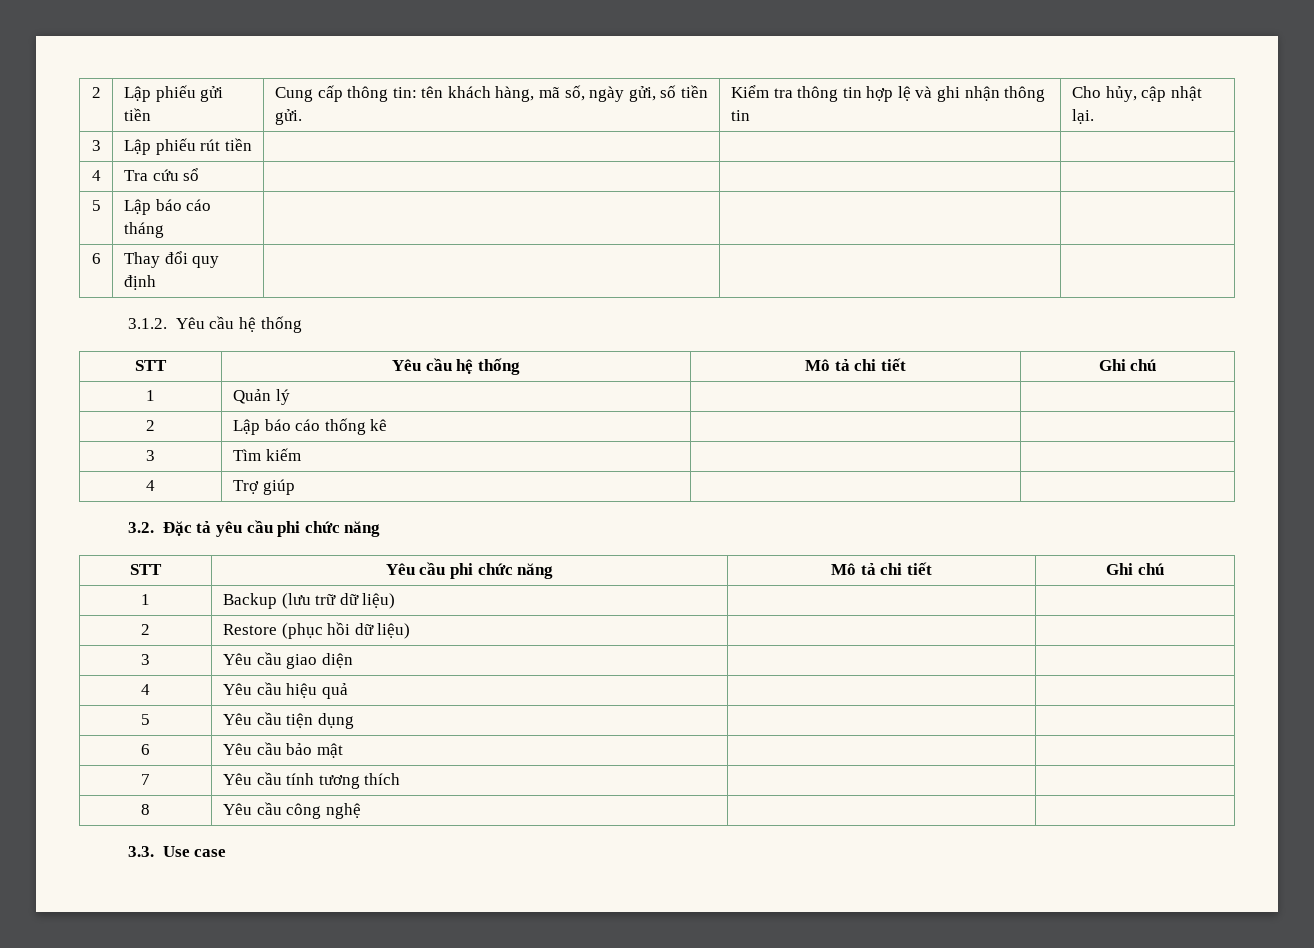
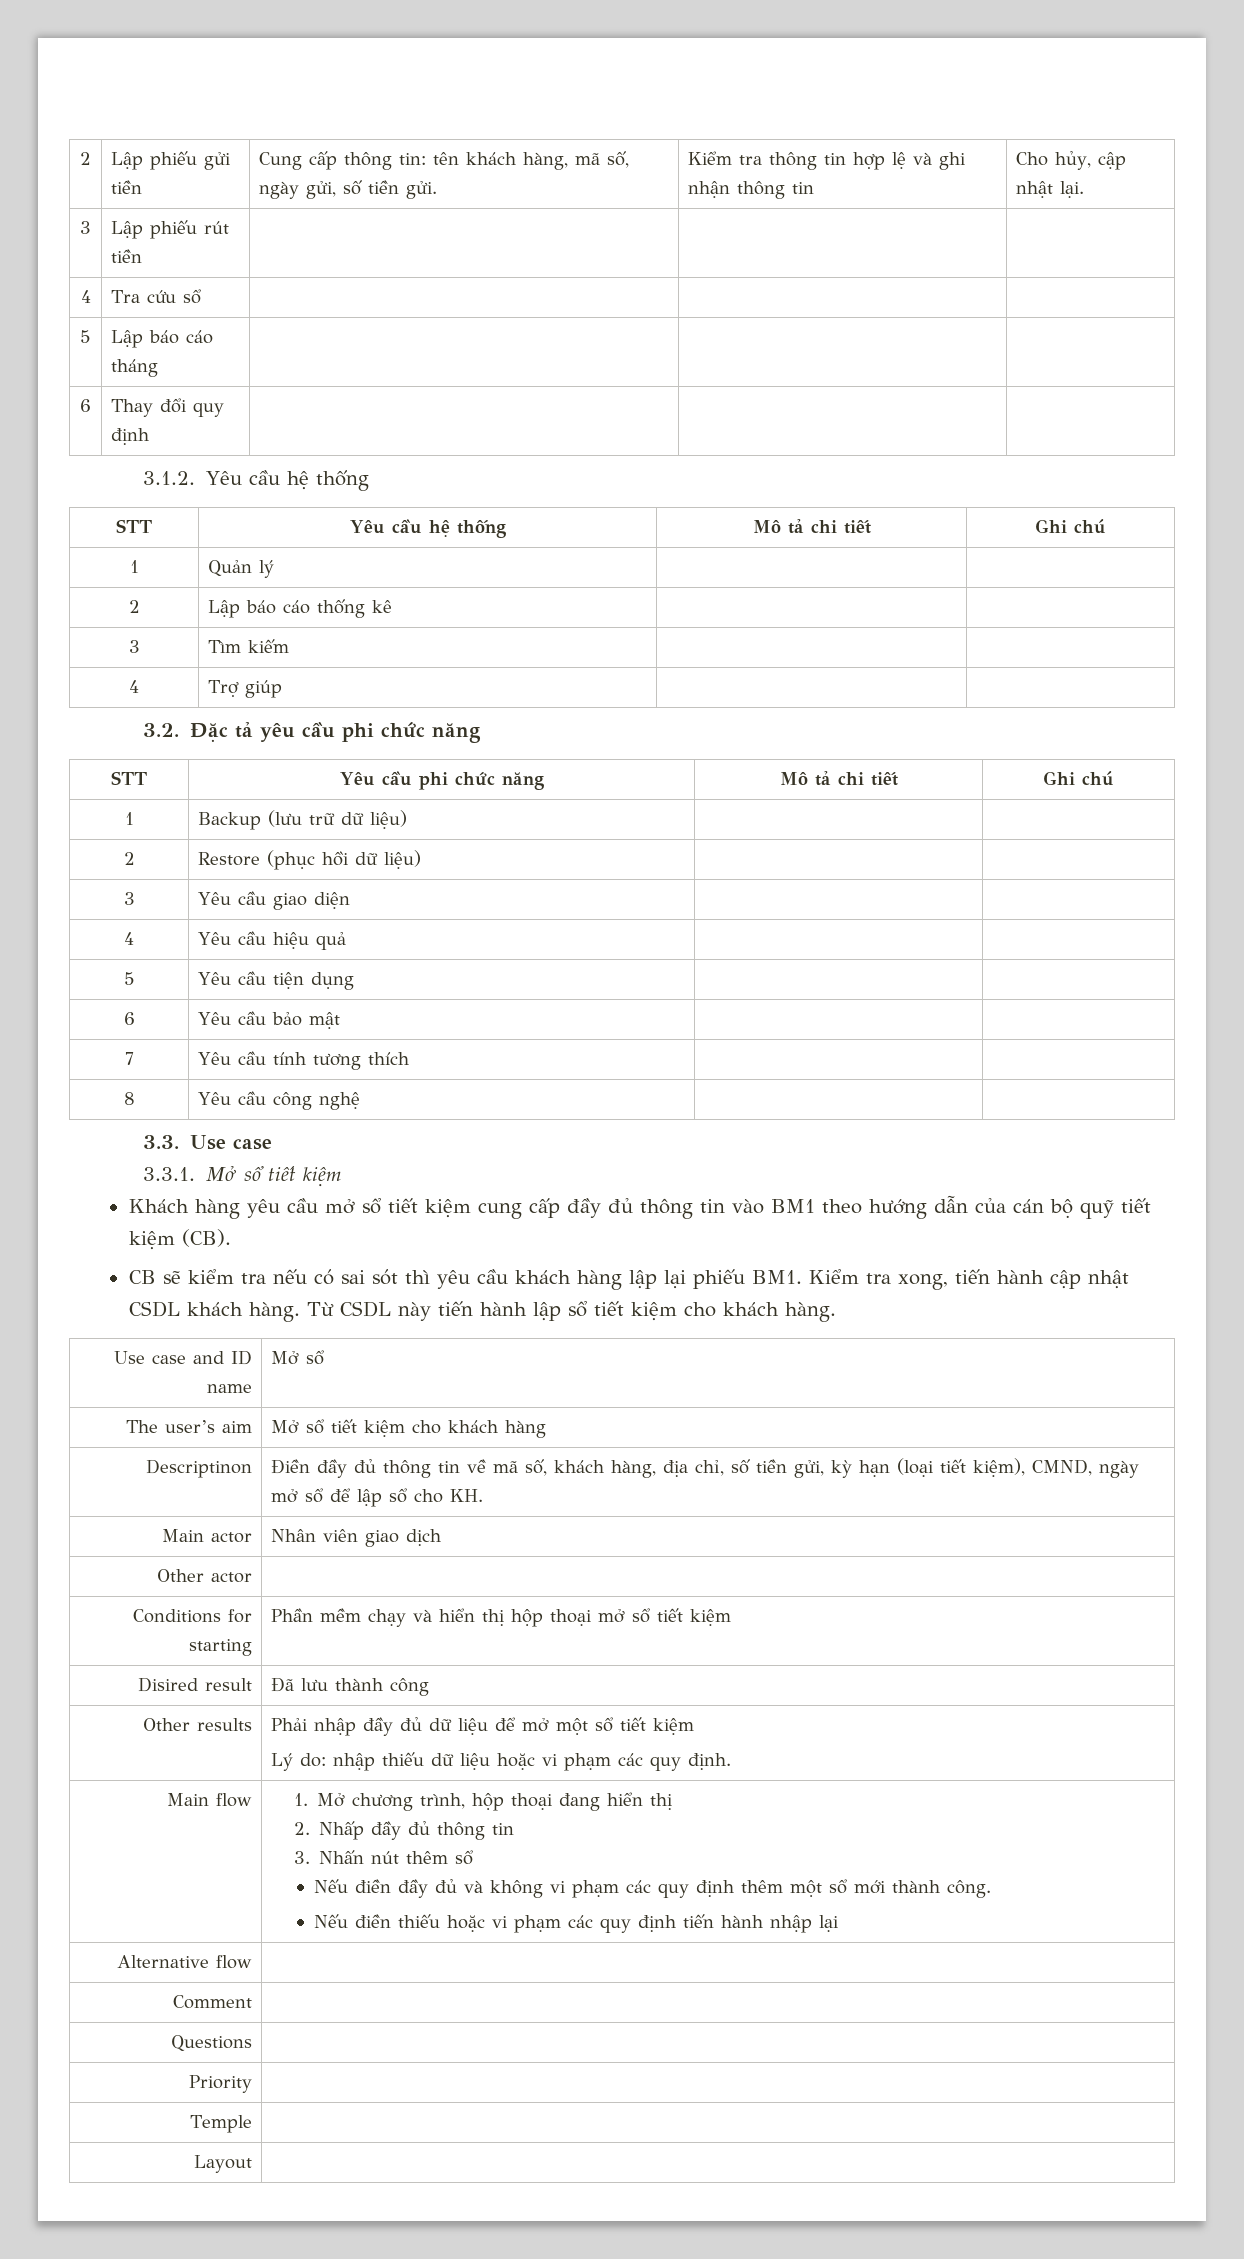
+ 3.3.1. Mở sổ tiết kiệm
+ Khách hàng yêu cầu mở sổ tiết kiệm cung cấp đầy đủ thông tin vào BM1 theo hướng dẫn của cán bộ quỹ tiết kiệm (CB).
+ CB sẽ kiểm tra nếu có sai sót thì yêu cầu khách hàng lập lại phiếu BM1. Kiểm tra xong, tiến hành cập nhật CSDL khách hàng. Từ CSDL này tiến hành lập sổ tiết kiệm cho khách hàng.
+ Use case and ID name | Mở sổ
+ The user’s aim | Mở sổ tiết kiệm cho khách hàng
+ Descriptinon | Điền đầy đủ thông tin về mã số, khách hàng, địa chỉ, số tiền gửi, kỳ hạn (loại tiết kiệm), CMND, ngày mở sổ để lập sổ cho KH.
+ Main actor | Nhân viên giao dịch
+ Other actor |
+ Conditions for starting | Phần mềm chạy và hiển thị hộp thoại mở sổ tiết kiệm
+ Disired result | Đã lưu thành công
+ Other results | Phải nhập đầy đủ dữ liệu để mở một sổ tiết kiệm
+ Lý do: nhập thiếu dữ liệu hoặc vi phạm các quy định.
+ Main flow | 1. Mở chương trình, hộp thoại đang hiển thị
+ 2. Nhấp đầy đủ thông tin
+ 3. Nhấn nút thêm sổ
+ Nếu điền đầy đủ và không vi phạm các quy định thêm một sổ mới thành công.
+ Nếu điền thiếu hoặc vi phạm các quy định tiến hành nhập lại
+ Alternative flow |
+ Comment |
+ Questions |
+ Priority |
+ Temple |
+ Layout |

